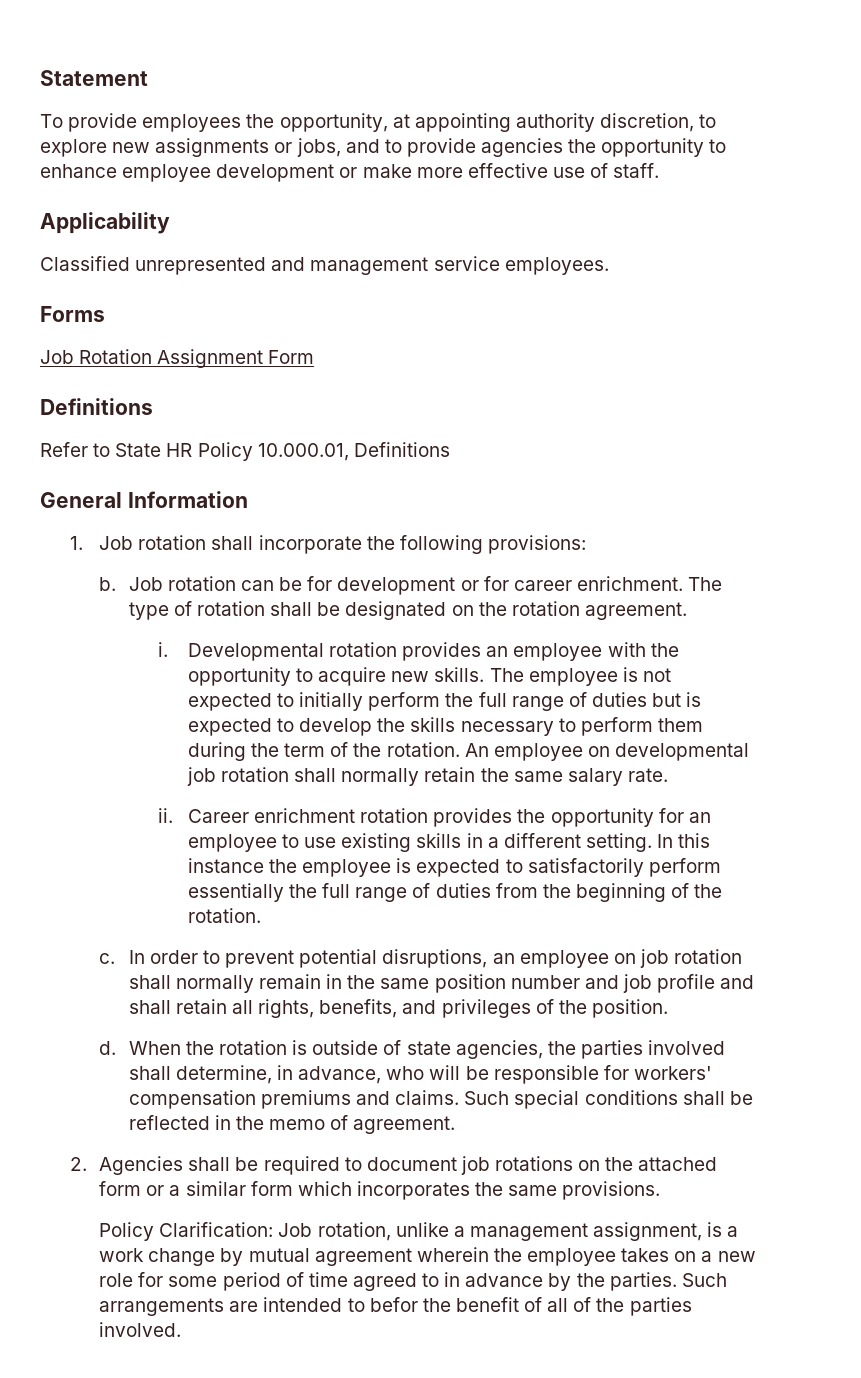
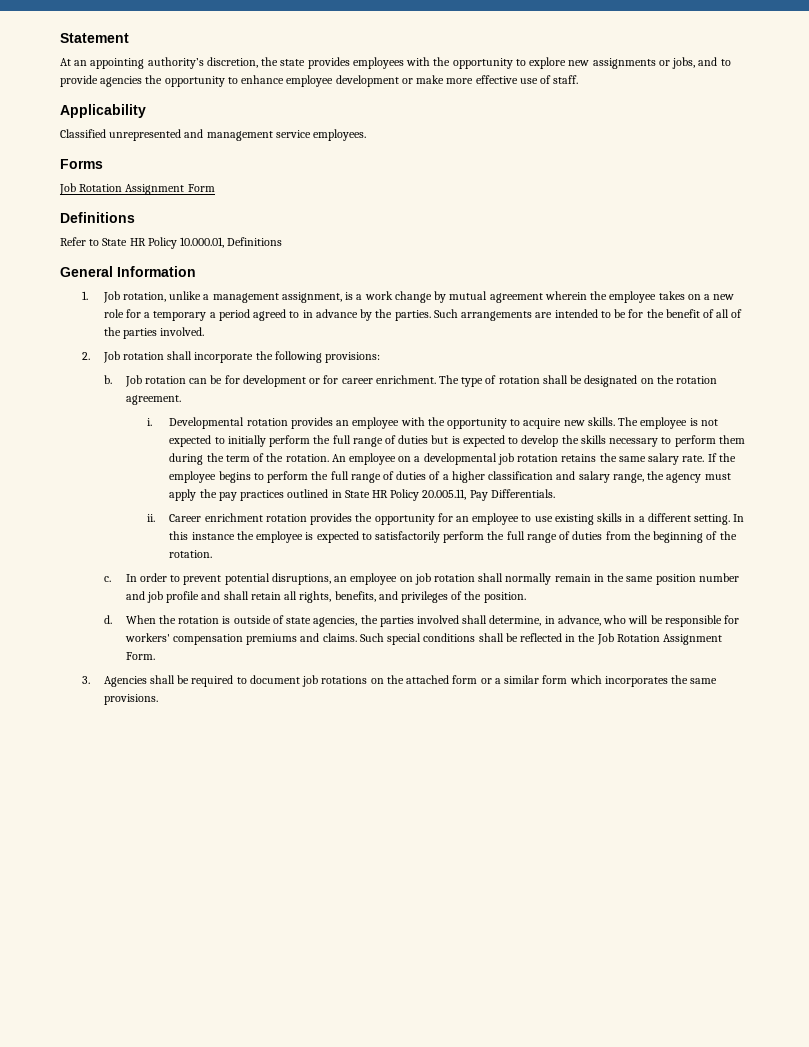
- To provide employees the opportunity, at appointing authority discretion, to explore new assignments or jobs, and to provide agencies the opportunity to enhance employee development or make more effective use of staff.
+ At an appointing authority’s discretion, the state provides employees with the opportunity to explore new assignments or jobs, and to provide agencies the opportunity to enhance employee development or make more effective use of staff.
- 1. Job rotation shall incorporate the following provisions:
+ 1. Job rotation, unlike a management assignment, is a work change by mutual agreement wherein the employee takes on a new role for a temporary a period agreed to in advance by the parties. Such arrangements are intended to be for the benefit of all of the parties involved.
+ 2. Job rotation shall incorporate the following provisions:
- An employee on developmental job rotation shall normally retain the same salary rate.
+ An employee on a developmental job rotation retains the same salary rate. If the employee begins to perform the full range of duties of a higher classification and salary range, the agency must apply the pay practices outlined in State HR Policy 20.005.11, Pay Differentials.
- In this instance the employee is expected to satisfactorily perform essentially the full range of duties from the beginning of the rotation.
+ In this instance the employee is expected to satisfactorily perform the full range of duties from the beginning of the rotation.
- Such special conditions shall be reflected in the memo of agreement.
- 2. Agencies shall be required to document job rotations on the attached form or a similar form which incorporates the same provisions.
+ Such special conditions shall be reflected in the Job Rotation Assignment Form.
+ 3. Agencies shall be required to document job rotations on the attached form or a similar form which incorporates the same provisions.
- Policy Clarification: Job rotation, unlike a management assignment, is a work change by mutual agreement wherein the employee takes on a new role for some period of time agreed to in advance by the parties. Such arrangements are intended to befor the benefit of all of the parties involved.

